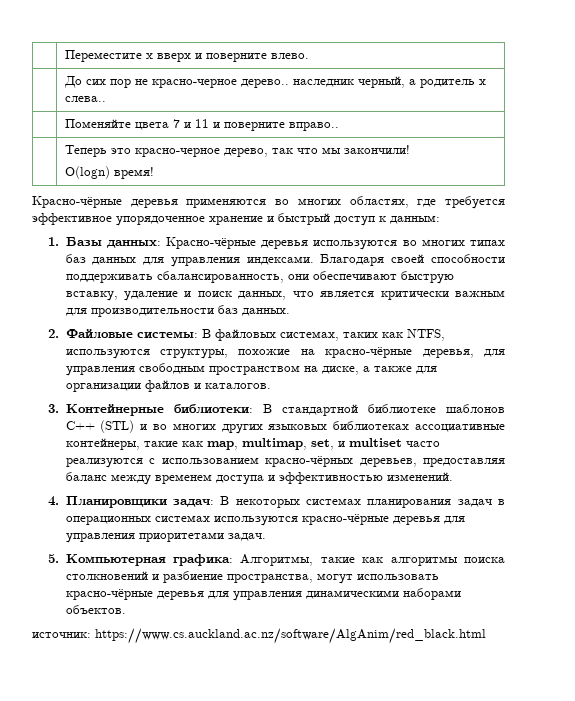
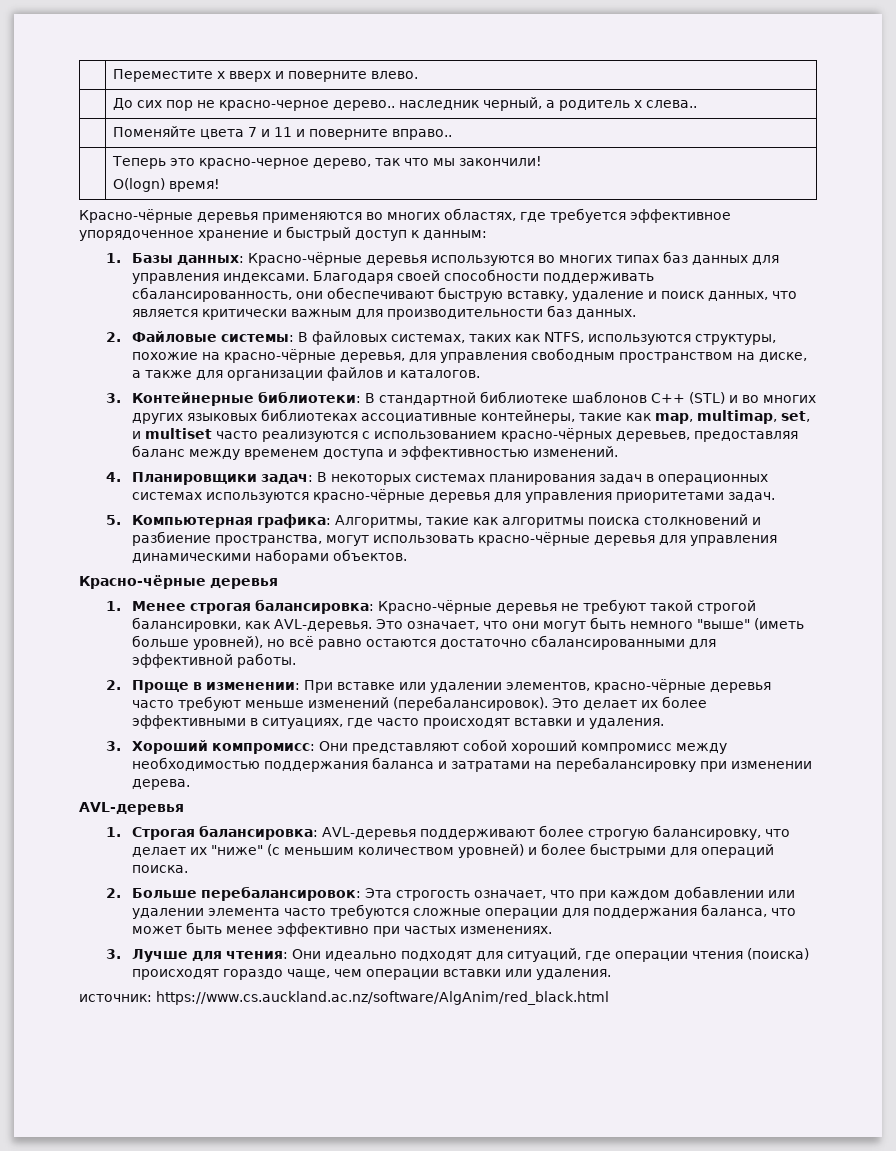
  5. Компьютерная графика: Алгоритмы, такие как алгоритмы поиска столкновений и разбиение пространства, могут использовать красно-чёрные деревья для управления динамическими наборами объектов.
+ Красно-чёрные деревья
+ 1. Менее строгая балансировка: Красно-чёрные деревья не требуют такой строгой балансировки, как AVL-деревья. Это означает, что они могут быть немного "выше" (иметь больше уровней), но всё равно остаются достаточно сбалансированными для эффективной работы.
+ 2. Проще в изменении: При вставке или удалении элементов, красно-чёрные деревья часто требуют меньше изменений (перебалансировок). Это делает их более эффективными в ситуациях, где часто происходят вставки и удаления.
+ 3. Хороший компромисс: Они представляют собой хороший компромисс между необходимостью поддержания баланса и затратами на перебалансировку при изменении дерева.
+ AVL-деревья
+ 1. Строгая балансировка: AVL-деревья поддерживают более строгую балансировку, что делает их "ниже" (с меньшим количеством уровней) и более быстрыми для операций поиска.
+ 2. Больше перебалансировок: Эта строгость означает, что при каждом добавлении или удалении элемента часто требуются сложные операции для поддержания баланса, что может быть менее эффективно при частых изменениях.
+ 3. Лучше для чтения: Они идеально подходят для ситуаций, где операции чтения (поиска) происходят гораздо чаще, чем операции вставки или удаления.

